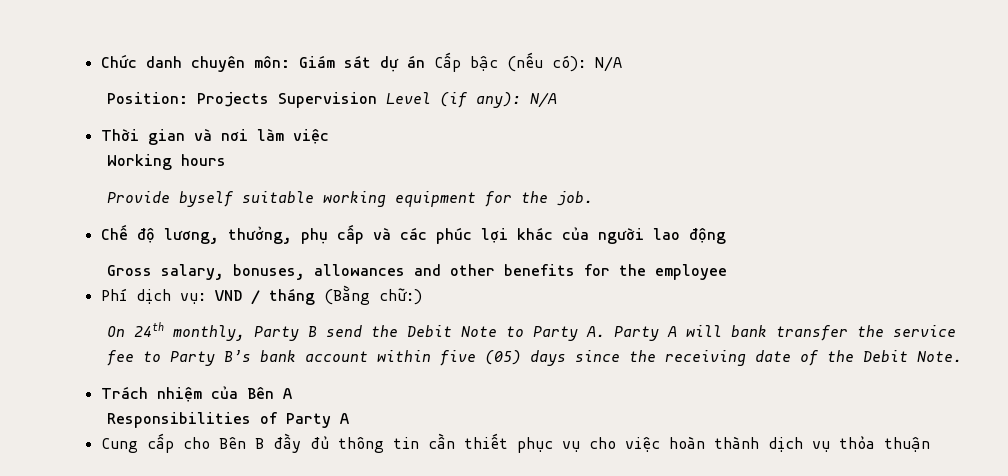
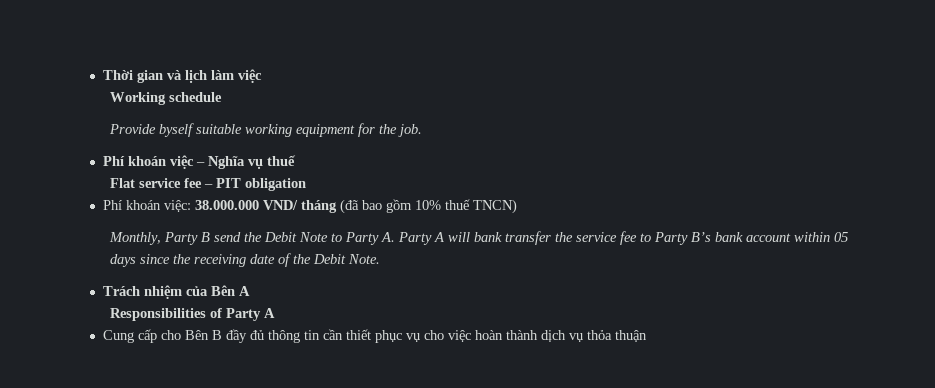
- Chức danh chuyên môn: Giám sát dự án Cấp bậc (nếu có): N/A
- Position: Projects Supervision Level (if any): N/A
- Thời gian và nơi làm việc
+ Thời gian và lịch làm việc
- Working hours
+ Working schedule
- Chế độ lương, thưởng, phụ cấp và các phúc lợi khác của người lao động
- Gross salary, bonuses, allowances and other benefits for the employee
- Phí dịch vụ: VND / tháng (Bằng chữ:)
- On 24th monthly, Party B send the Debit Note to Party A. Party A will bank transfer the service fee to Party B’s bank account within five (05) days since the receiving date of the Debit Note.
+ Phí khoán việc – Nghĩa vụ thuế
+ Flat service fee – PIT obligation
+ Phí khoán việc: 38.000.000 VND/ tháng (đã bao gồm 10% thuế TNCN)
+ Monthly, Party B send the Debit Note to Party A. Party A will bank transfer the service fee to Party B’s bank account within 05 days since the receiving date of the Debit Note.

